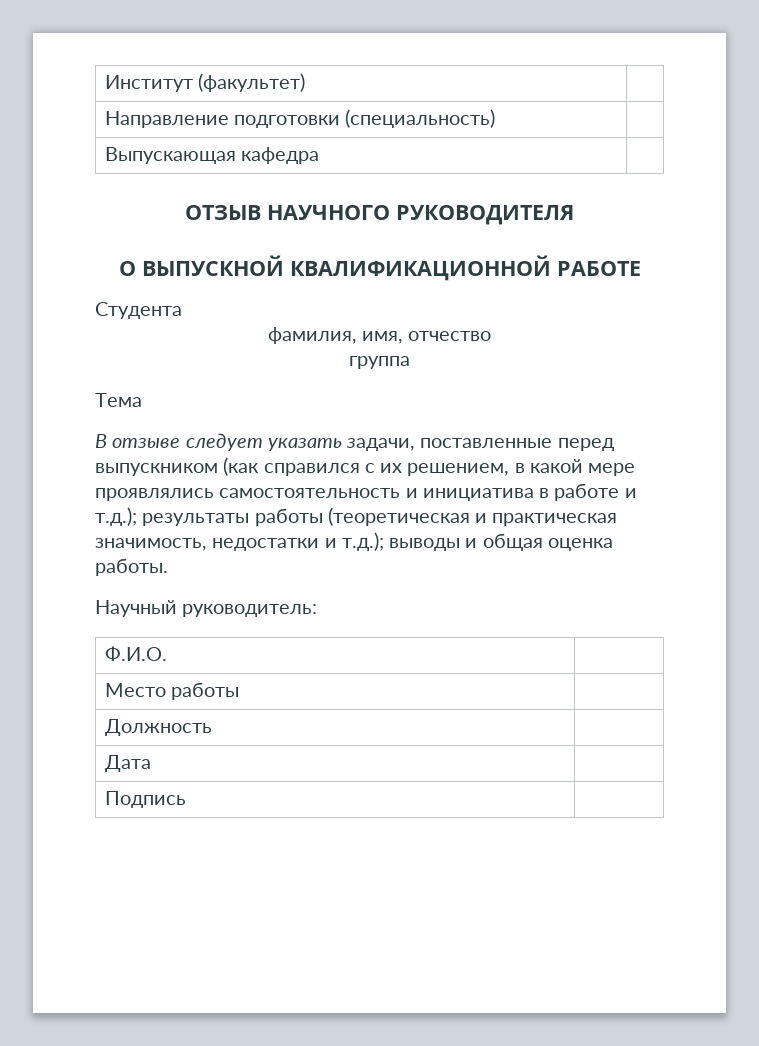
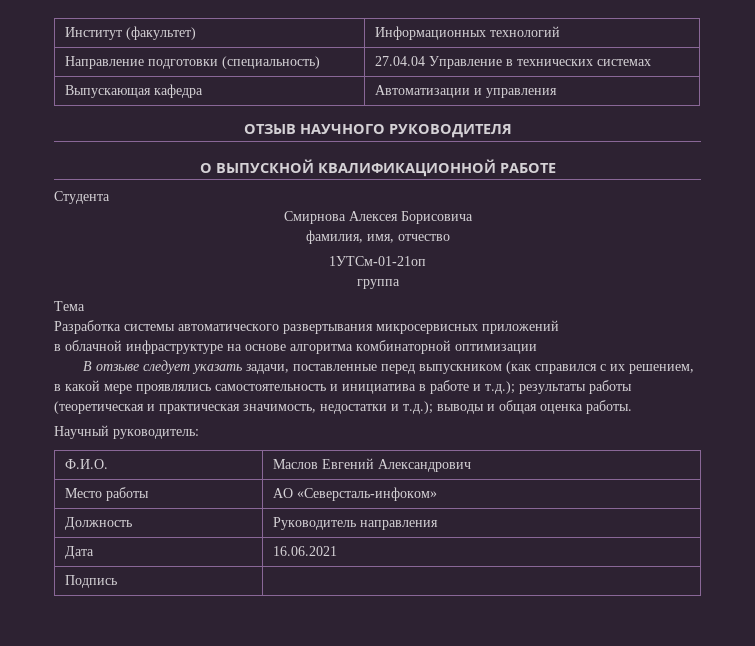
- Институт (факультет) |
+ Институт (факультет) | Информационных технологий
- Направление подготовки (специальность) |
+ Направление подготовки (специальность) | 27.04.04 Управление в технических системах
- Выпускающая кафедра |
+ Выпускающая кафедра | Автоматизации и управления
+ Смирнова Алексея Борисовича
+ 1УТСм-01-21оп
+ Разработка системы автоматического развертывания микросервисных приложений
+ в облачной инфраструктуре на основе алгоритма комбинаторной оптимизации
- Ф.И.О. |
+ Ф.И.О. | Маслов Евгений Александрович
- Место работы |
+ Место работы | АО «Северсталь-инфоком»
- Должность |
+ Должность | Руководитель направления
- Дата |
+ Дата | 16.06.2021

